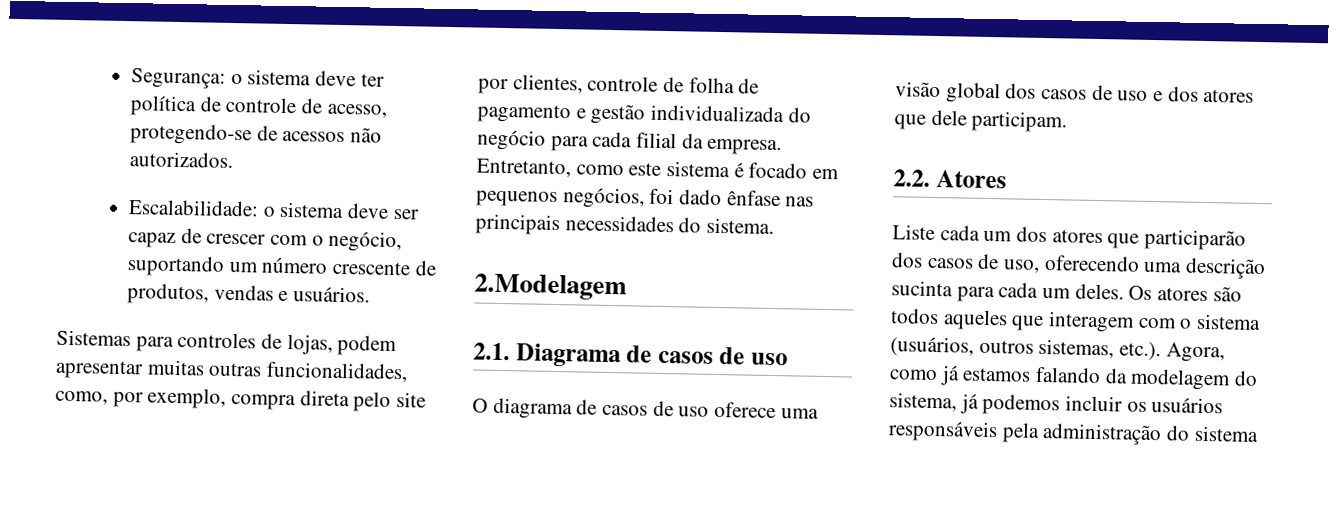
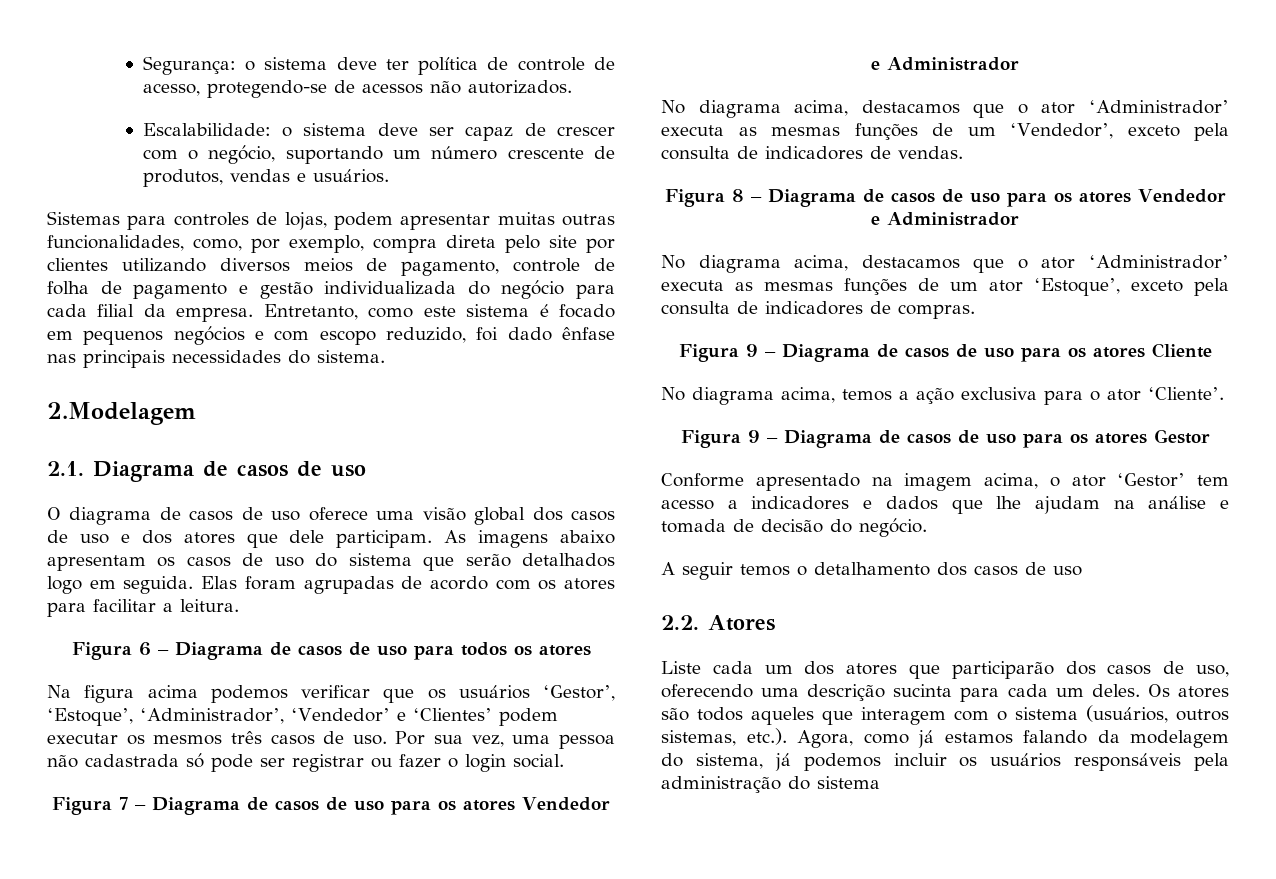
- Sistemas para controles de lojas, podem apresentar muitas outras funcionalidades, como, por exemplo, compra direta pelo site por clientes, controle de folha de pagamento e gestão individualizada do negócio para cada filial da empresa.
+ Sistemas para controles de lojas, podem apresentar muitas outras funcionalidades, como, por exemplo, compra direta pelo site por clientes utilizando diversos meios de pagamento, controle de folha de pagamento e gestão individualizada do negócio para cada filial da empresa.
- Entretanto, como este sistema é focado em pequenos negócios, foi dado ênfase nas principais necessidades do sistema.
+ Entretanto, como este sistema é focado em pequenos negócios e com escopo reduzido, foi dado ênfase nas principais necessidades do sistema.
+ As imagens abaixo apresentam os casos de uso do sistema que serão detalhados logo em seguida. Elas foram agrupadas de acordo com os atores para facilitar a leitura.
+ Figura 6 – Diagrama de casos de uso para todos os atores
+ Na figura acima podemos verificar que os usuários ‘Gestor’, ‘Estoque’, ‘Administrador’, ‘Vendedor’ e ‘Clientes’ podem executar os mesmos três casos de uso. Por sua vez, uma pessoa não cadastrada só pode ser registrar ou fazer o login social.
+ Figura 7 – Diagrama de casos de uso para os atores Vendedor e Administrador
+ No diagrama acima, destacamos que o ator ‘Administrador’ executa as mesmas funções de um ‘Vendedor’, exceto pela consulta de indicadores de vendas.
+ Figura 8 – Diagrama de casos de uso para os atores Vendedor e Administrador
+ No diagrama acima, destacamos que o ator ‘Administrador’ executa as mesmas funções de um ator ‘Estoque’, exceto pela consulta de indicadores de compras.
+ Figura 9 – Diagrama de casos de uso para os atores Cliente
+ No diagrama acima, temos a ação exclusiva para o ator ‘Cliente’.
+ Figura 9 – Diagrama de casos de uso para os atores Gestor
+ Conforme apresentado na imagem acima, o ator ‘Gestor’ tem acesso a indicadores e dados que lhe ajudam na análise e tomada de decisão do negócio.
+ A seguir temos o detalhamento dos casos de uso

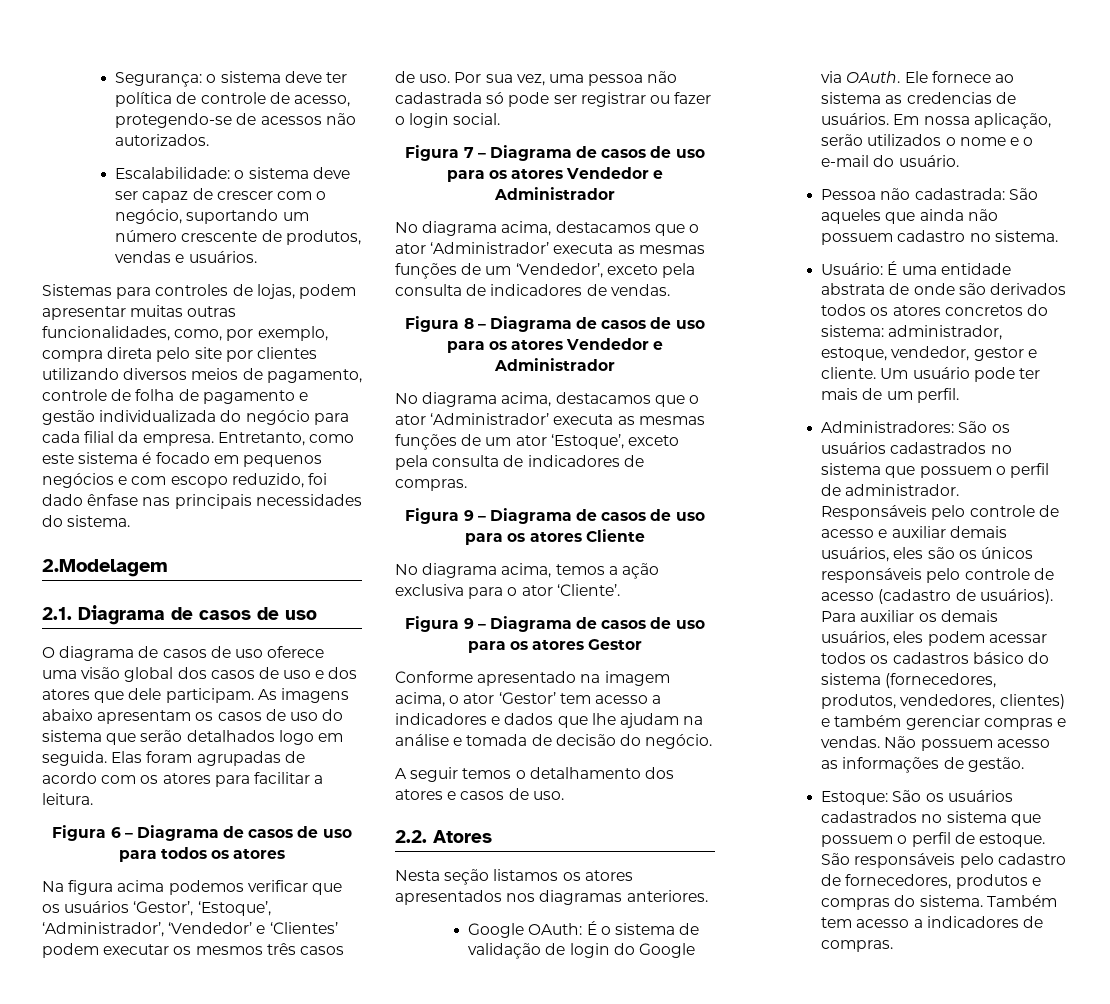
- A seguir temos o detalhamento dos casos de uso
+ A seguir temos o detalhamento dos atores e casos de uso.
- Liste cada um dos atores que participarão dos casos de uso, oferecendo uma descrição sucinta para cada um deles. Os atores são todos aqueles que interagem com o sistema (usuários, outros sistemas, etc.). Agora, como já estamos falando da modelagem do sistema, já podemos incluir os usuários responsáveis pela administração do sistema
+ Nesta seção listamos os atores apresentados nos diagramas anteriores.
+ Google OAuth: É o sistema de validação de login do Google via OAuth. Ele fornece ao sistema as credencias de usuários. Em nossa aplicação, serão utilizados o nome e o e-mail do usuário.
+ Pessoa não cadastrada: São aqueles que ainda não possuem cadastro no sistema.
+ Usuário: É uma entidade abstrata de onde são derivados todos os atores concretos do sistema: administrador, estoque, vendedor, gestor e cliente. Um usuário pode ter mais de um perfil.
+ Administradores: São os usuários cadastrados no sistema que possuem o perfil de administrador. Responsáveis pelo controle de acesso e auxiliar demais usuários, eles são os únicos responsáveis pelo controle de acesso (cadastro de usuários). Para auxiliar os demais usuários, eles podem acessar todos os cadastros básico do sistema (fornecedores, produtos, vendedores, clientes) e também gerenciar compras e vendas. Não possuem acesso as informações de gestão.
+ Estoque: São os usuários cadastrados no sistema que possuem o perfil de estoque. São responsáveis pelo cadastro de fornecedores, produtos e compras do sistema. Também tem acesso a indicadores de compras.

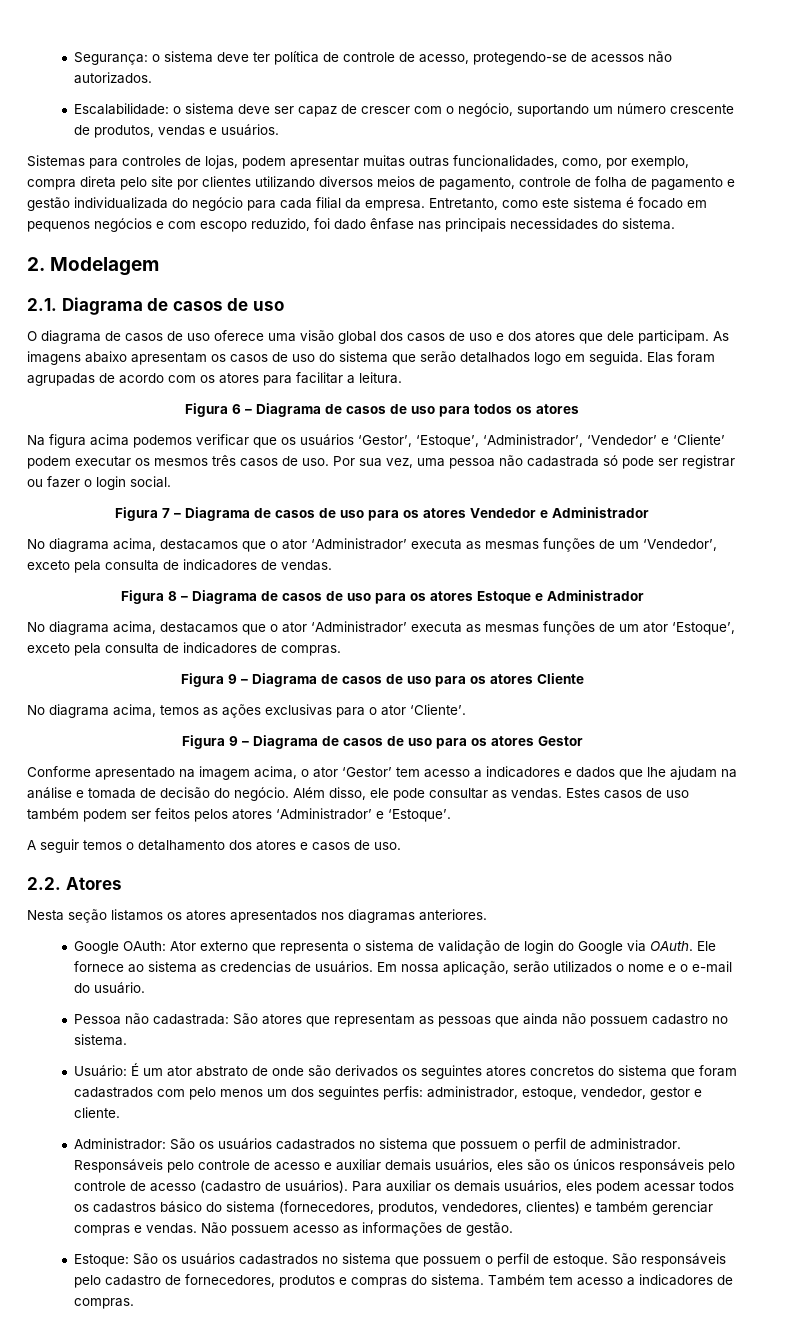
- 2.Modelagem
+ 2. Modelagem
- Na figura acima podemos verificar que os usuários ‘Gestor’, ‘Estoque’, ‘Administrador’, ‘Vendedor’ e ‘Clientes’ podem executar os mesmos três casos de uso.
+ Na figura acima podemos verificar que os usuários ‘Gestor’, ‘Estoque’, ‘Administrador’, ‘Vendedor’ e ‘Cliente’ podem executar os mesmos três casos de uso.
- Figura 8 – Diagrama de casos de uso para os atores Vendedor e Administrador
+ Figura 8 – Diagrama de casos de uso para os atores Estoque e Administrador
- No diagrama acima, temos a ação exclusiva para o ator ‘Cliente’.
+ No diagrama acima, temos as ações exclusivas para o ator ‘Cliente’.
+ Além disso, ele pode consultar as vendas. Estes casos de uso também podem ser feitos pelos atores ‘Administrador’ e ‘Estoque’.
- Google OAuth: É o sistema de validação de login do Google via OAuth.
+ Google OAuth: Ator externo que representa o sistema de validação de login do Google via OAuth.
- Pessoa não cadastrada: São aqueles que ainda não possuem cadastro no sistema.
+ Pessoa não cadastrada: São atores que representam as pessoas que ainda não possuem cadastro no sistema.
- Usuário: É uma entidade abstrata de onde são derivados todos os atores concretos do sistema: administrador, estoque, vendedor, gestor e cliente. Um usuário pode ter mais de um perfil.
- Administradores: São os usuários cadastrados no sistema que possuem o perfil de administrador.
+ Usuário: É um ator abstrato de onde são derivados os seguintes atores concretos do sistema que foram cadastrados com pelo menos um dos seguintes perfis: administrador, estoque, vendedor, gestor e cliente.
+ Administrador: São os usuários cadastrados no sistema que possuem o perfil de administrador.

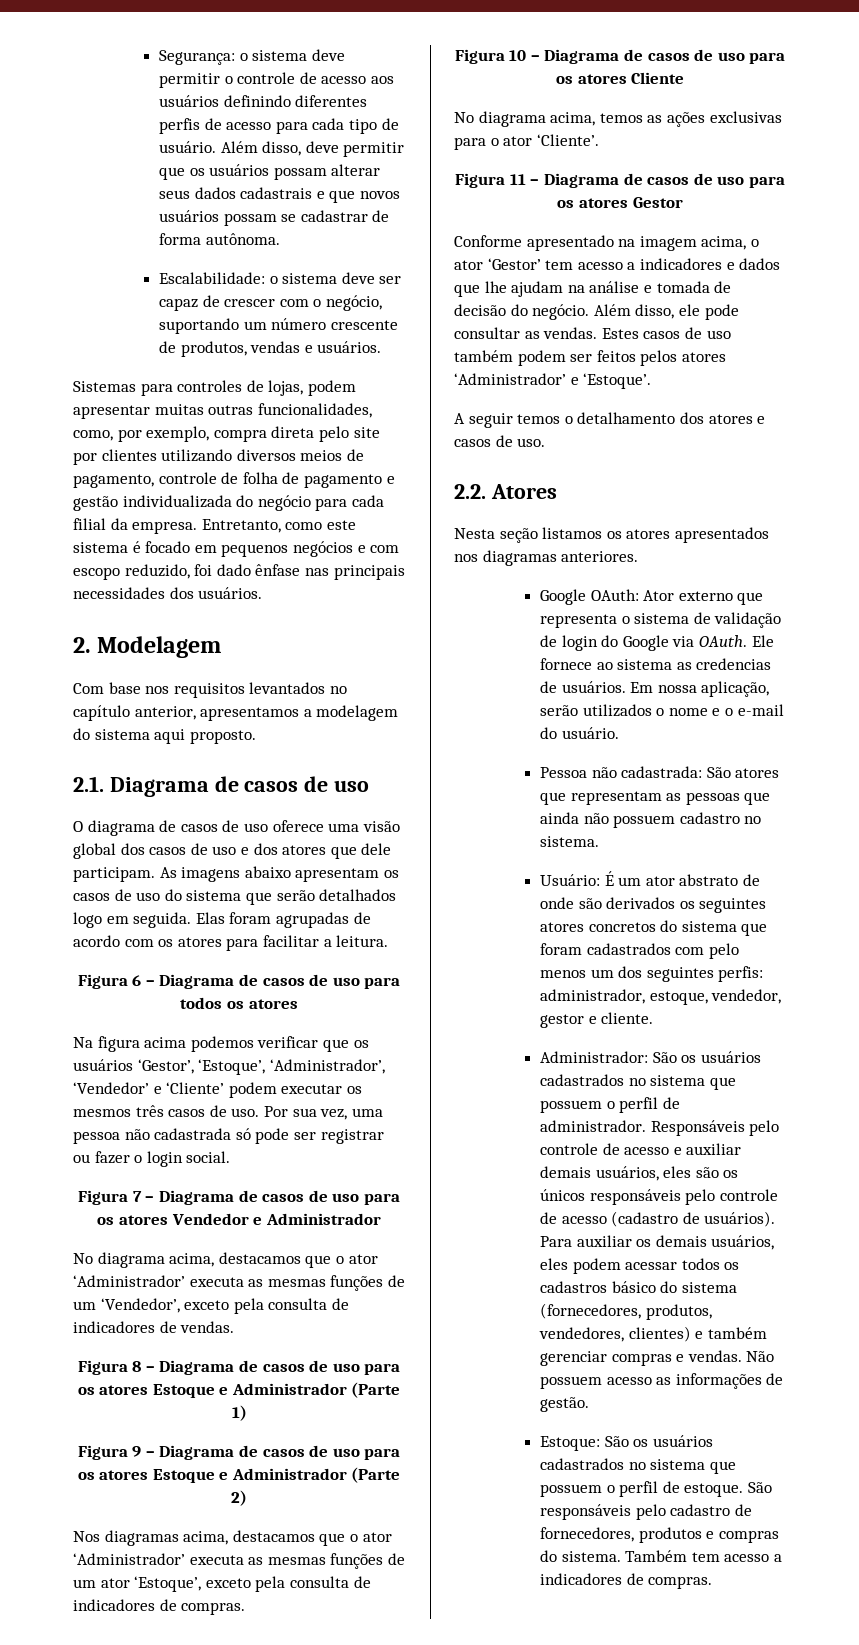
- Segurança: o sistema deve ter política de controle de acesso, protegendo-se de acessos não autorizados.
+ Segurança: o sistema deve permitir o controle de acesso aos usuários definindo diferentes perfis de acesso para cada tipo de usuário. Além disso, deve permitir que os usuários possam alterar seus dados cadastrais e que novos usuários possam se cadastrar de forma autônoma.
- Entretanto, como este sistema é focado em pequenos negócios e com escopo reduzido, foi dado ênfase nas principais necessidades do sistema.
+ Entretanto, como este sistema é focado em pequenos negócios e com escopo reduzido, foi dado ênfase nas principais necessidades dos usuários.
+ Com base nos requisitos levantados no capítulo anterior, apresentamos a modelagem do sistema aqui proposto.
- Figura 8 – Diagrama de casos de uso para os atores Estoque e Administrador
- No diagrama acima, destacamos que o ator ‘Administrador’ executa as mesmas funções de um ator ‘Estoque’, exceto pela consulta de indicadores de compras.
+ Figura 8 – Diagrama de casos de uso para os atores Estoque e Administrador (Parte 1)
+ Figura 9 – Diagrama de casos de uso para os atores Estoque e Administrador (Parte 2)
+ Nos diagramas acima, destacamos que o ator ‘Administrador’ executa as mesmas funções de um ator ‘Estoque’, exceto pela consulta de indicadores de compras.
- Figura 9 – Diagrama de casos de uso para os atores Cliente
+ Figura 10 – Diagrama de casos de uso para os atores Cliente
- Figura 9 – Diagrama de casos de uso para os atores Gestor
+ Figura 11 – Diagrama de casos de uso para os atores Gestor

